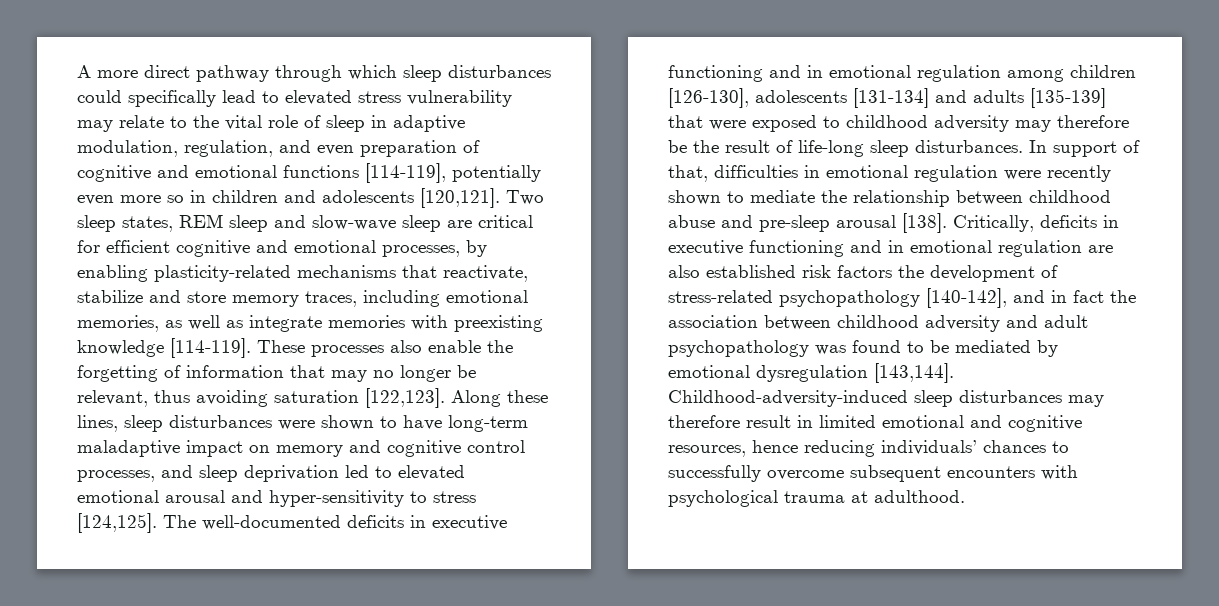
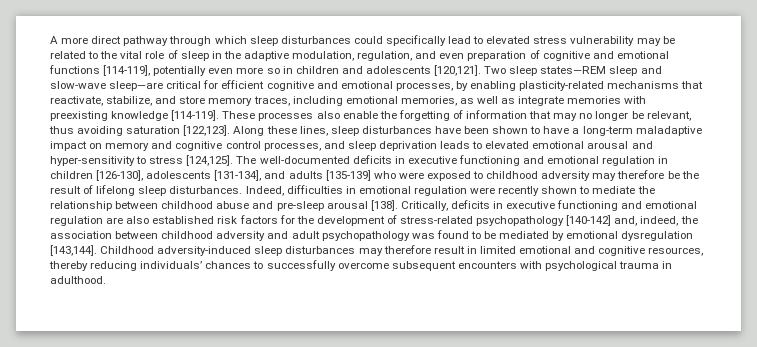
- A more direct pathway through which sleep disturbances could specifically lead to elevated stress vulnerability may relate to the vital role of sleep in adaptive modulation, regulation, and even preparation of cognitive and emotional functions [114-119], potentially even more so in children and adolescents [120,121].
+ A more direct pathway through which sleep disturbances could specifically lead to elevated stress vulnerability may be related to the vital role of sleep in the adaptive modulation, regulation, and even preparation of cognitive and emotional functions [114-119], potentially even more so in children and adolescents [120,121].
- Two sleep states, REM sleep and slow-wave sleep are critical for efficient cognitive and emotional processes, by enabling plasticity-related mechanisms that reactivate, stabilize and store memory traces, including emotional memories, as well as integrate memories with preexisting knowledge [114-119].
+ Two sleep states—REM sleep and slow-wave sleep—are critical for efficient cognitive and emotional processes, by enabling plasticity-related mechanisms that reactivate, stabilize, and store memory traces, including emotional memories, as well as integrate memories with preexisting knowledge [114-119].
- Along these lines, sleep disturbances were shown to have long-term maladaptive impact on memory and cognitive control processes, and sleep deprivation led to elevated emotional arousal and hyper-sensitivity to stress [124,125].
+ Along these lines, sleep disturbances have been shown to have a long-term maladaptive impact on memory and cognitive control processes, and sleep deprivation leads to elevated emotional arousal and hyper-sensitivity to stress [124,125].
- The well-documented deficits in executive functioning and in emotional regulation among children [126-130], adolescents [131-134] and adults [135-139] that were exposed to childhood adversity may therefore be the result of life-long sleep disturbances.
+ The well-documented deficits in executive functioning and emotional regulation in children [126-130], adolescents [131-134], and adults [135-139] who were exposed to childhood adversity may therefore be the result of lifelong sleep disturbances.
- In support of that, difficulties in emotional regulation were recently shown to mediate the relationship between childhood abuse and pre-sleep arousal [138].
+ Indeed, difficulties in emotional regulation were recently shown to mediate the relationship between childhood abuse and pre-sleep arousal [138].
- Critically, deficits in executive functioning and in emotional regulation are also established risk factors the development of stress-related psychopathology [140-142], and in fact the association between childhood adversity and adult psychopathology was found to be mediated by emotional dysregulation [143,144].
+ Critically, deficits in executive functioning and emotional regulation are also established risk factors for the development of stress-related psychopathology [140-142] and, indeed, the association between childhood adversity and adult psychopathology was found to be mediated by emotional dysregulation [143,144].
- Childhood-adversity-induced sleep disturbances may therefore result in limited emotional and cognitive resources, hence reducing individuals’ chances to successfully overcome subsequent encounters with psychological trauma at adulthood.
+ Childhood adversity-induced sleep disturbances may therefore result in limited emotional and cognitive resources, thereby reducing individuals’ chances to successfully overcome subsequent encounters with psychological trauma in adulthood.

